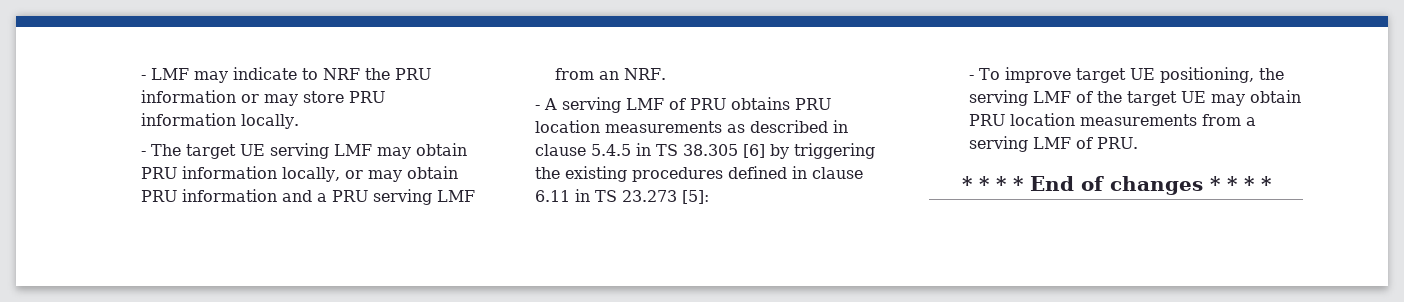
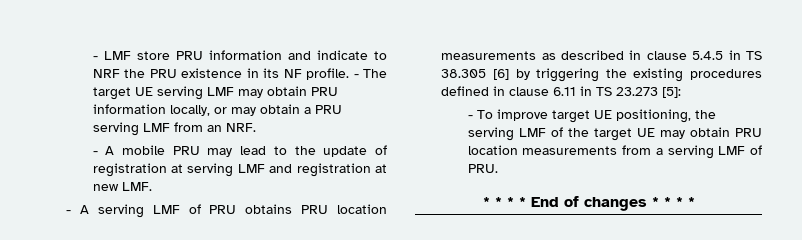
- - LMF may indicate to NRF the PRU information or may store PRU information locally.
- - The target UE serving LMF may obtain PRU information locally, or may obtain PRU information and a PRU serving LMF from an NRF.
+ - LMF store PRU information and indicate to NRF the PRU existence in its NF profile. - The target UE serving LMF may obtain PRU information locally, or may obtain a PRU serving LMF from an NRF.
+ - A mobile PRU may lead to the update of registration at serving LMF and registration at new LMF.

